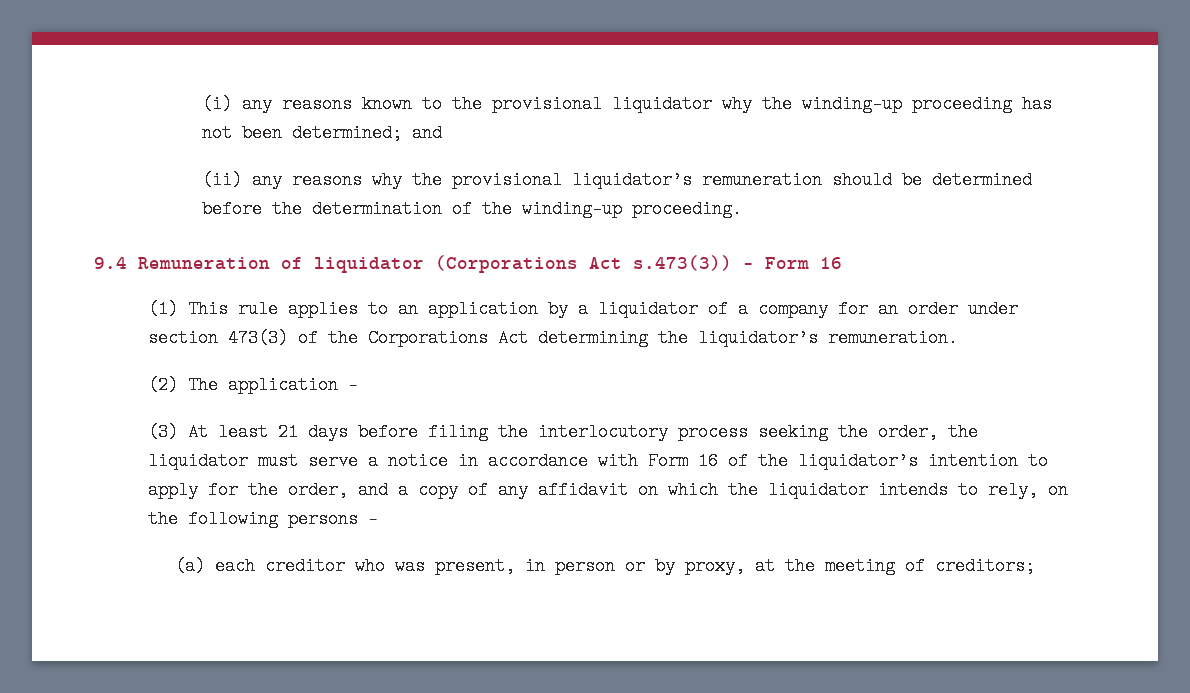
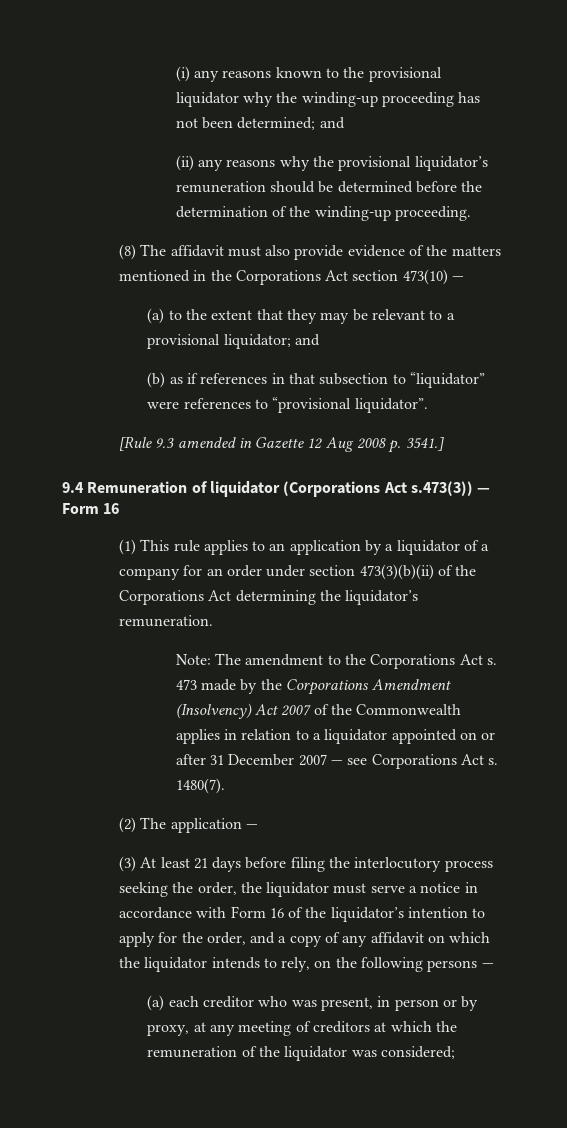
+ (8) The affidavit must also provide evidence of the matters mentioned in the Corporations Act section 473(10) —
+ (a) to the extent that they may be relevant to a provisional liquidator; and
+ (b) as if references in that subsection to “liquidator” were references to “provisional liquidator”.
+ [Rule 9.3 amended in Gazette 12 Aug 2008 p. 3541.]
- (1) This rule applies to an application by a liquidator of a company for an order under section 473(3) of the Corporations Act determining the liquidator’s remuneration.
+ (1) This rule applies to an application by a liquidator of a company for an order under section 473(3)(b)(ii) of the Corporations Act determining the liquidator’s remuneration.
+ Note: The amendment to the Corporations Act s. 473 made by the Corporations Amendment (Insolvency) Act 2007 of the Commonwealth applies in relation to a liquidator appointed on or after 31 December 2007 — see Corporations Act s. 1480(7).
- (a) each creditor who was present, in person or by proxy, at the meeting of creditors;
+ (a) each creditor who was present, in person or by proxy, at any meeting of creditors at which the remuneration of the liquidator was considered;

